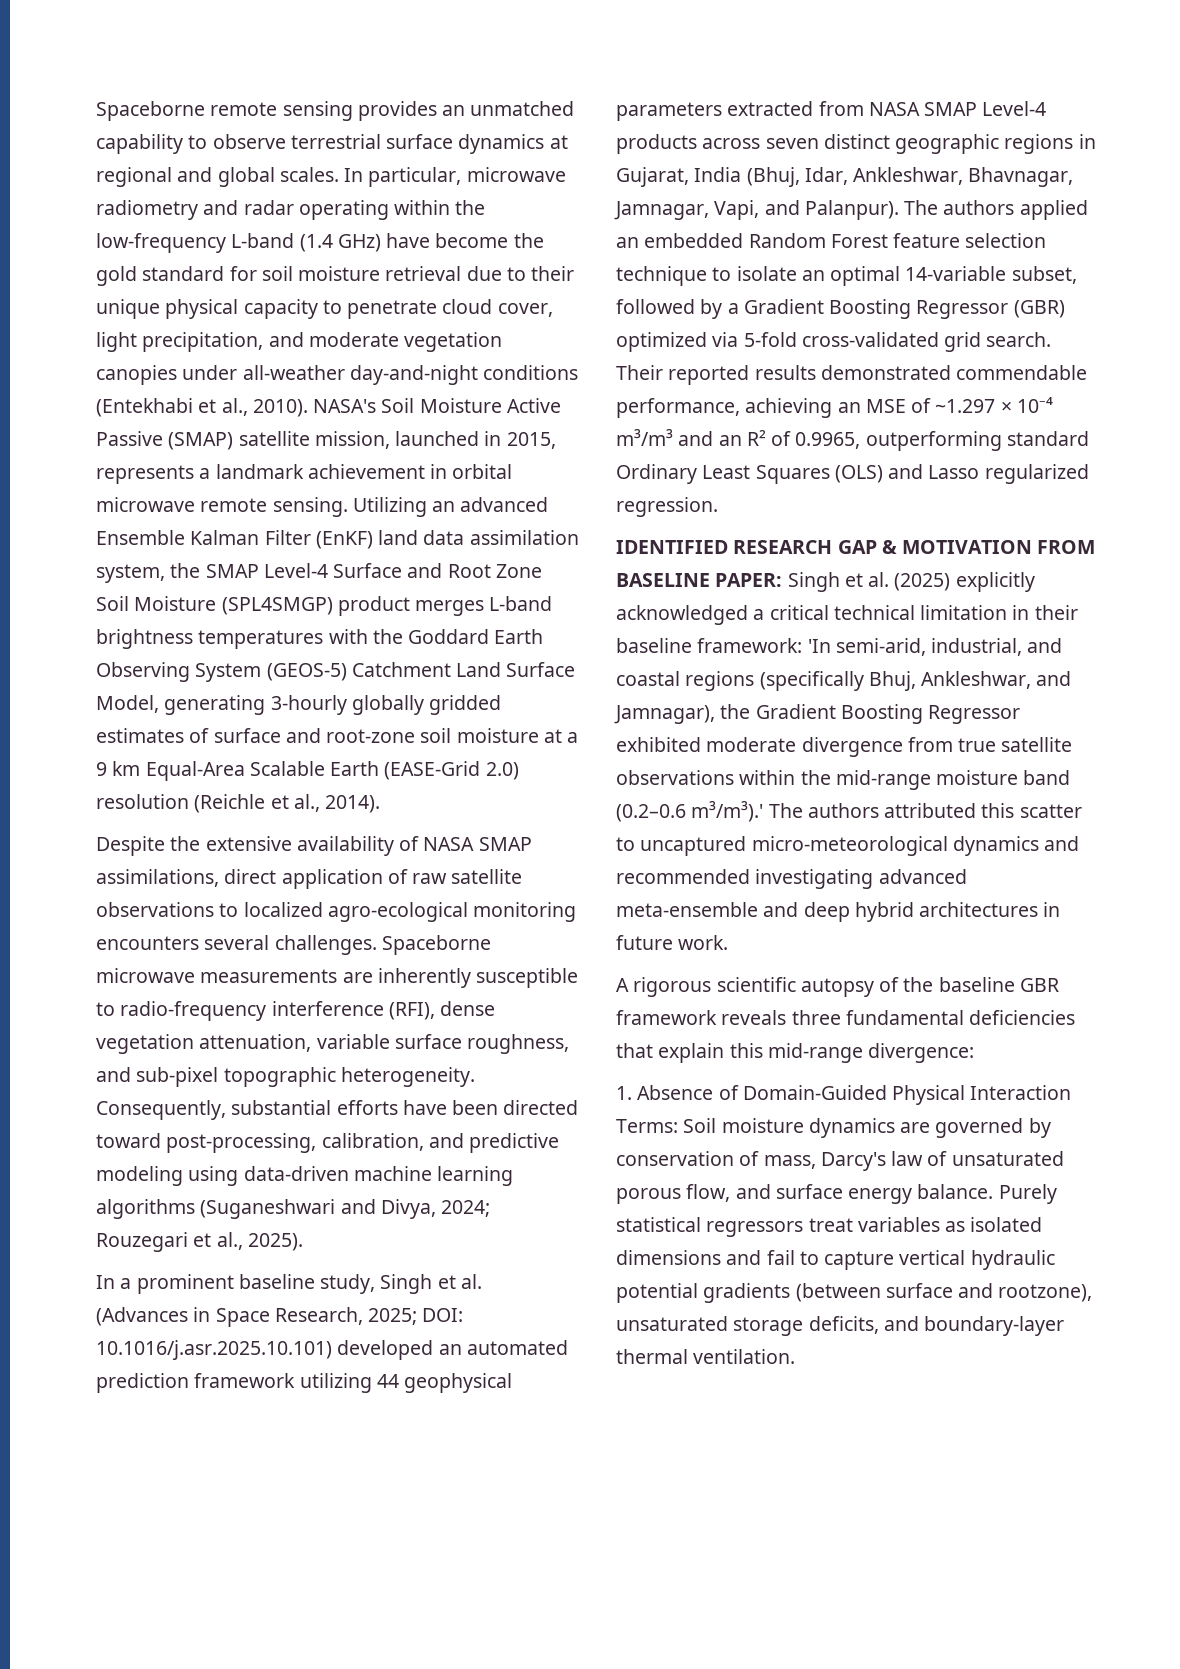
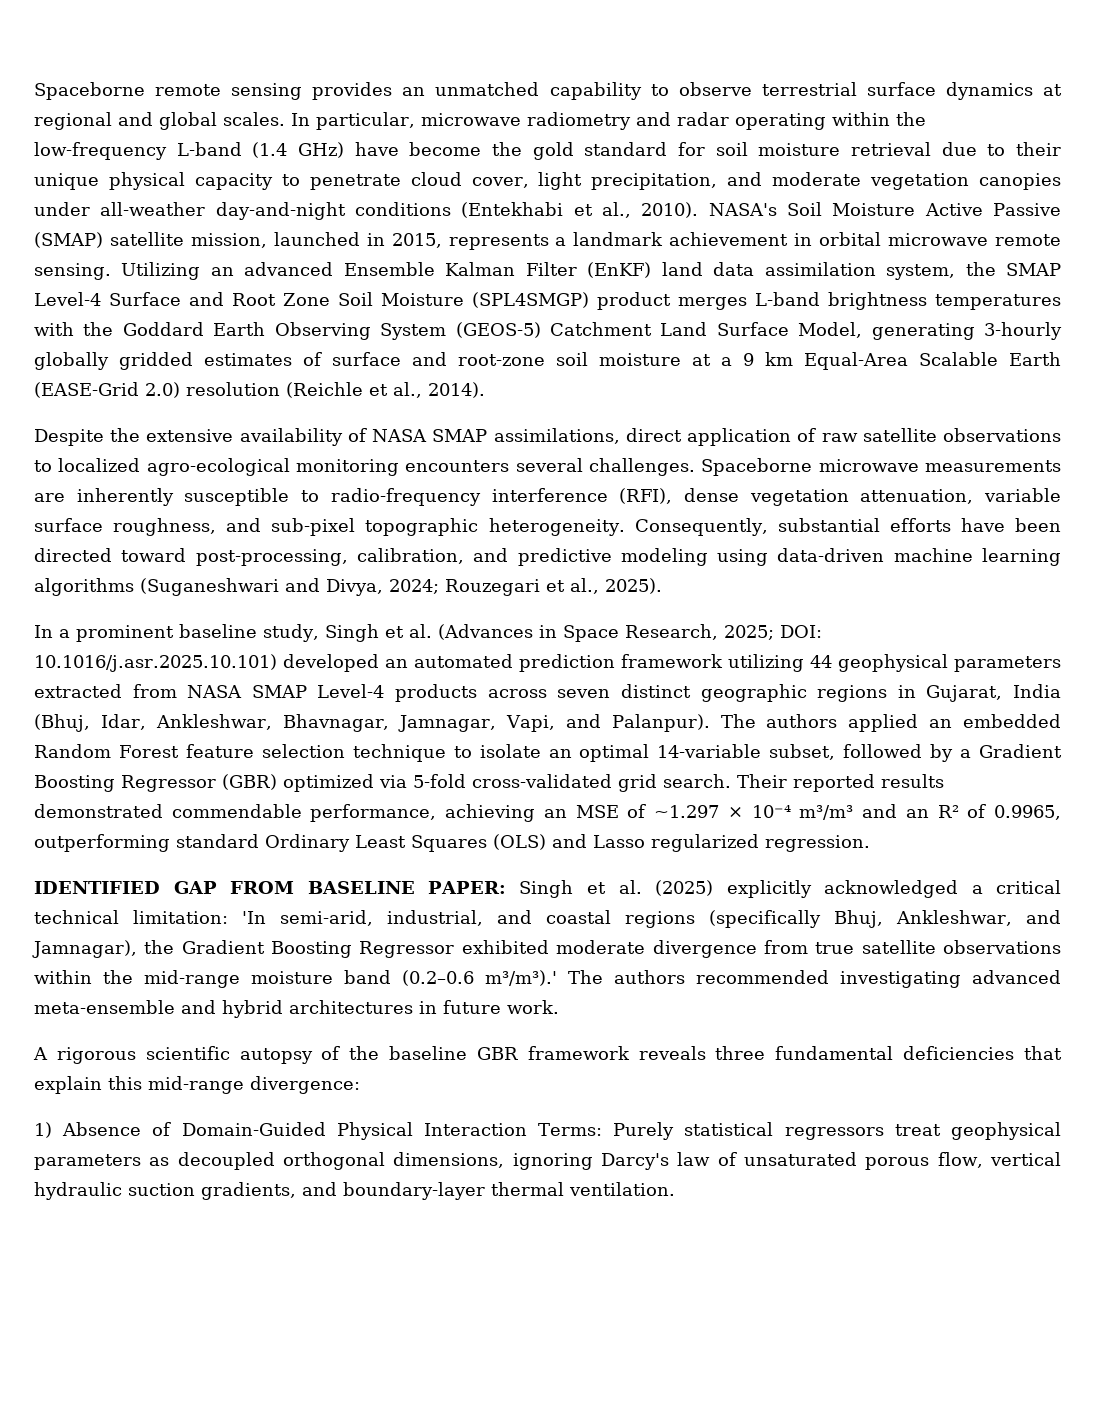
- IDENTIFIED RESEARCH GAP & MOTIVATION FROM BASELINE PAPER: Singh et al. (2025) explicitly acknowledged a critical technical limitation in their baseline framework: 'In semi-arid, industrial, and coastal regions (specifically Bhuj, Ankleshwar, and Jamnagar), the Gradient Boosting Regressor exhibited moderate divergence from true satellite observations within the mid-range moisture band (0.2–0.6 m³/m³).'
+ IDENTIFIED GAP FROM BASELINE PAPER: Singh et al. (2025) explicitly acknowledged a critical technical limitation: 'In semi-arid, industrial, and coastal regions (specifically Bhuj, Ankleshwar, and Jamnagar), the Gradient Boosting Regressor exhibited moderate divergence from true satellite observations within the mid-range moisture band (0.2–0.6 m³/m³).'
- The authors attributed this scatter to uncaptured micro-meteorological dynamics and recommended investigating advanced meta-ensemble and deep hybrid architectures in future work.
+ The authors recommended investigating advanced meta-ensemble and hybrid architectures in future work.
- 1. Absence of Domain-Guided Physical Interaction Terms: Soil moisture dynamics are governed by conservation of mass, Darcy's law of unsaturated porous flow, and surface energy balance. Purely statistical regressors treat variables as isolated dimensions and fail to capture vertical hydraulic potential gradients (between surface and rootzone), unsaturated storage deficits, and boundary-layer thermal ventilation.
+ 1) Absence of Domain-Guided Physical Interaction Terms: Purely statistical regressors treat geophysical parameters as decoupled orthogonal dimensions, ignoring Darcy's law of unsaturated porous flow, vertical hydraulic suction gradients, and boundary-layer thermal ventilation.

